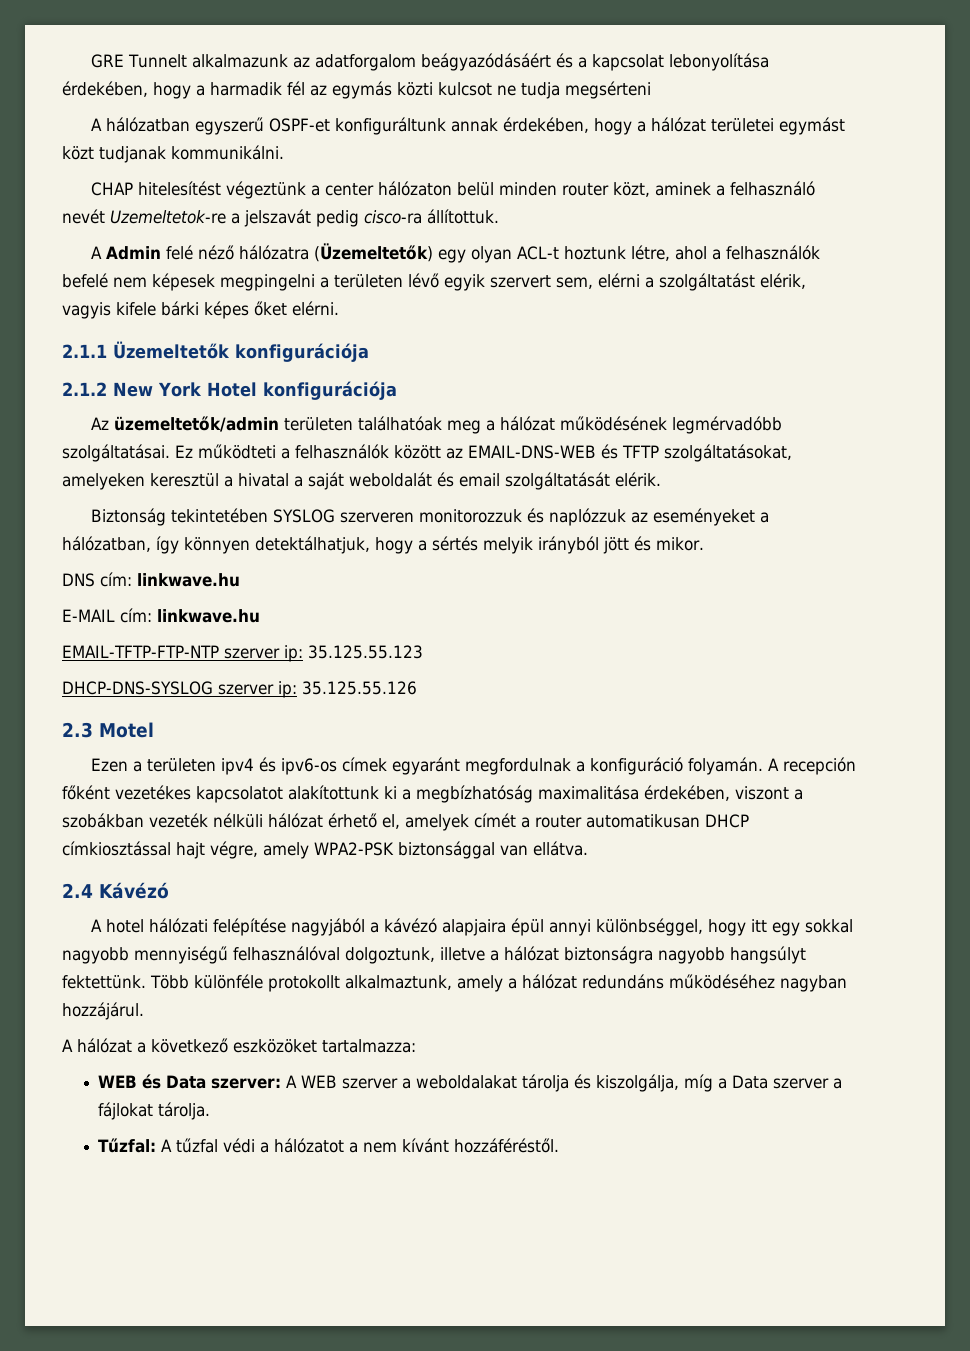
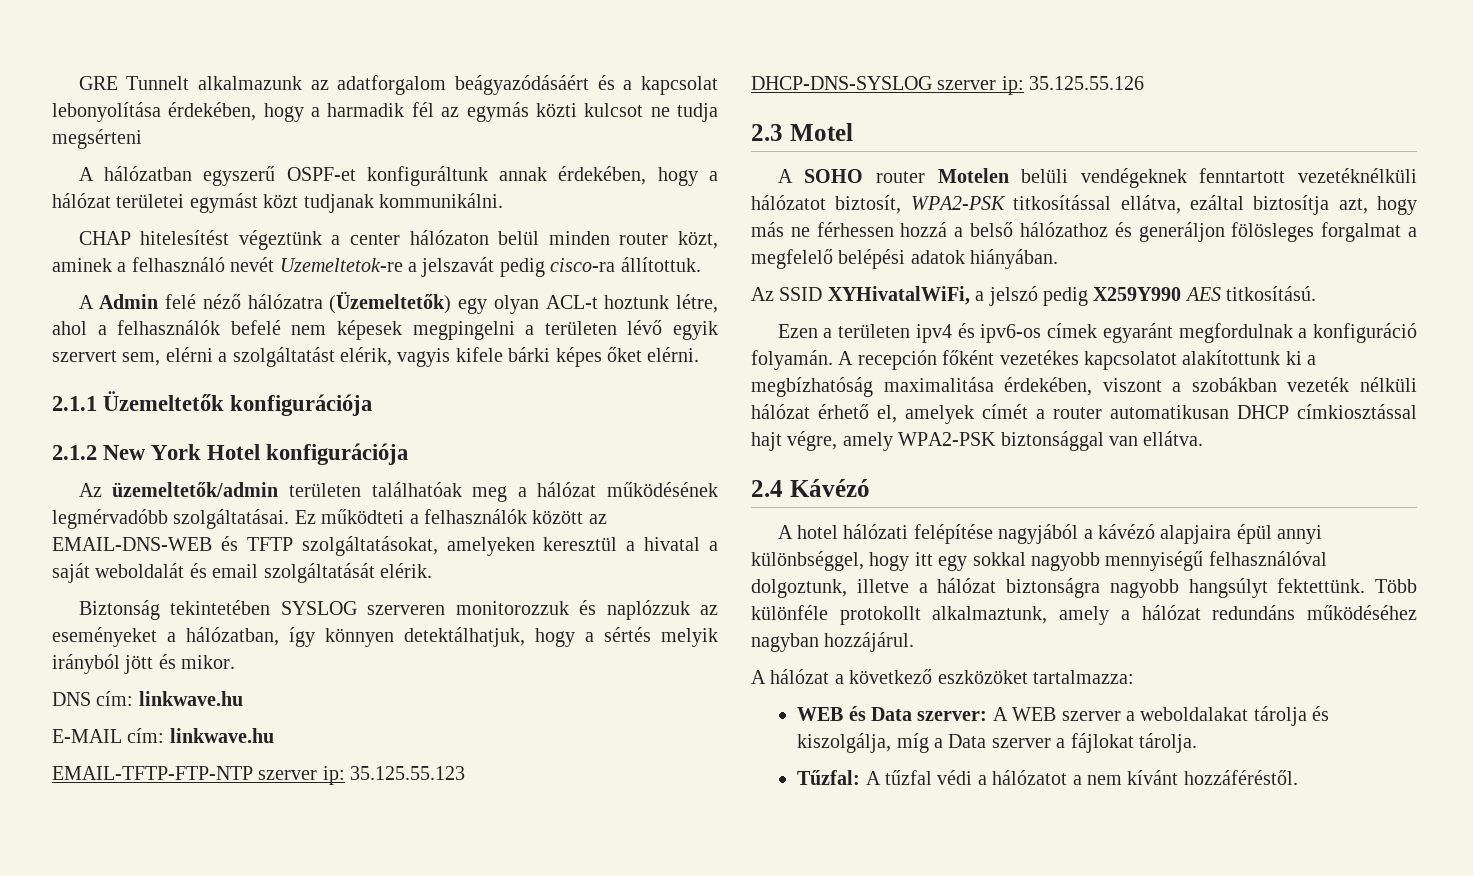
+ A SOHO router Motelen belüli vendégeknek fenntartott vezetéknélküli hálózatot biztosít, WPA2-PSK titkosítással ellátva, ezáltal biztosítja azt, hogy más ne férhessen hozzá a belső hálózathoz és generáljon fölösleges forgalmat a megfelelő belépési adatok hiányában.
+ Az SSID XYHivatalWiFi, a jelszó pedig X259Y990 AES titkosítású.

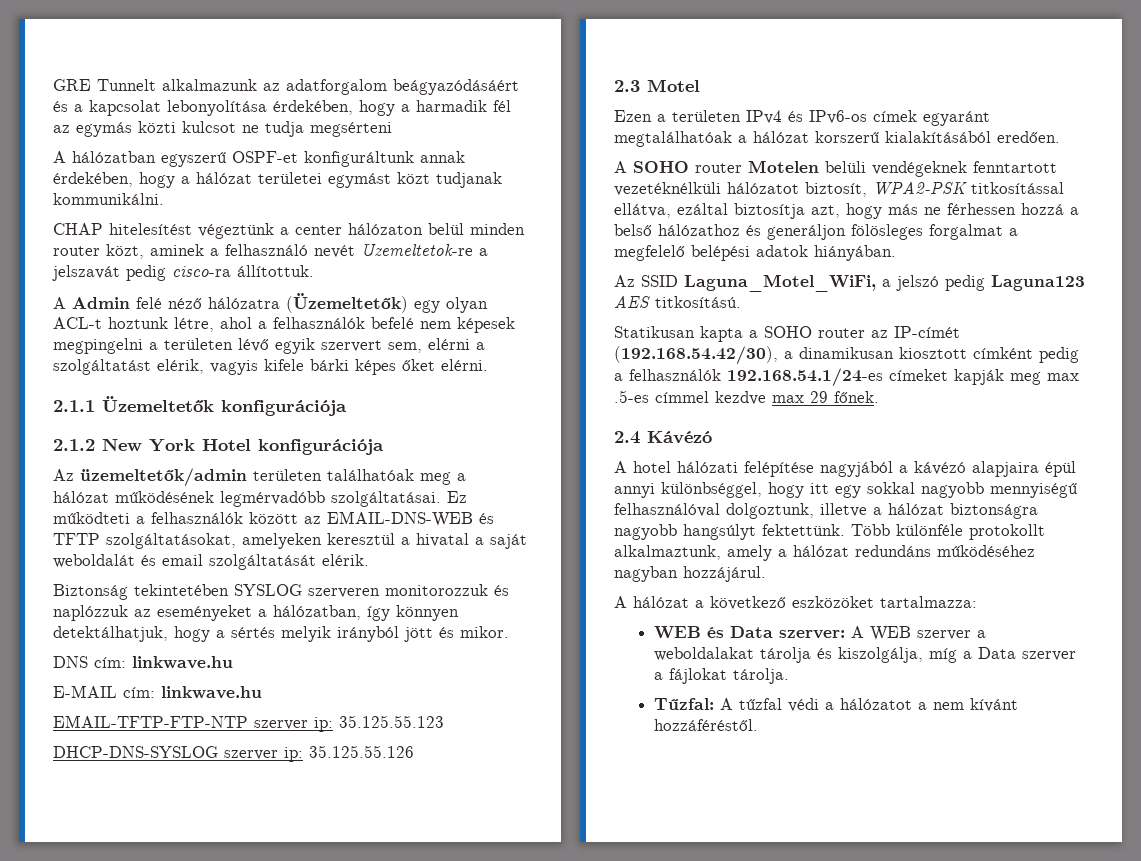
+ Ezen a területen IPv4 és IPv6-os címek egyaránt megtalálhatóak a hálózat korszerű kialakításából eredően.
- Az SSID XYHivatalWiFi, a jelszó pedig X259Y990 AES titkosítású.
+ Az SSID Laguna_Motel_WiFi, a jelszó pedig Laguna123 AES titkosítású.
- Ezen a területen ipv4 és ipv6-os címek egyaránt megfordulnak a konfiguráció folyamán. A recepción főként vezetékes kapcsolatot alakítottunk ki a megbízhatóság maximalitása érdekében, viszont a szobákban vezeték nélküli hálózat érhető el, amelyek címét a router automatikusan DHCP címkiosztással hajt végre, amely WPA2-PSK biztonsággal van ellátva.
+ Statikusan kapta a SOHO router az IP-címét (192.168.54.42/30), a dinamikusan kiosztott címként pedig a felhasználók 192.168.54.1/24-es címeket kapják meg max .5-es címmel kezdve max 29 főnek.

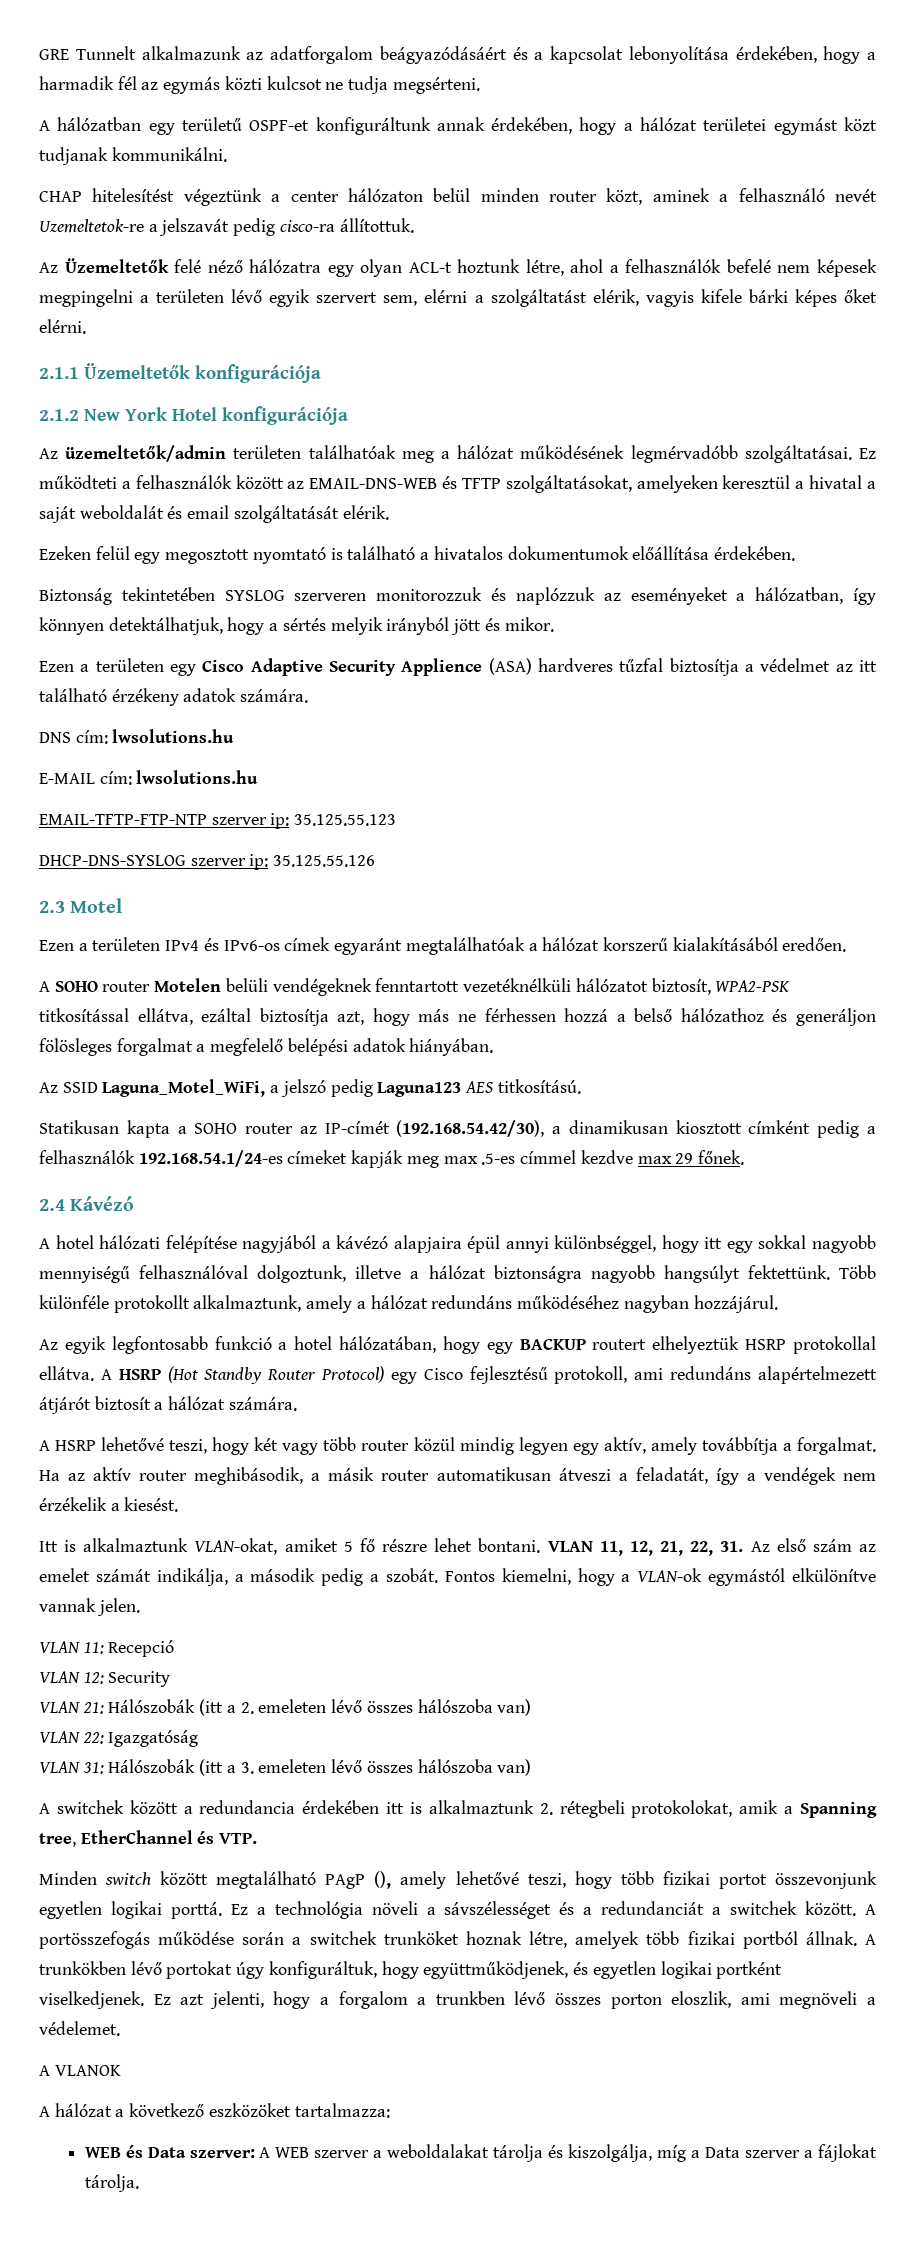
- GRE Tunnelt alkalmazunk az adatforgalom beágyazódásáért és a kapcsolat lebonyolítása érdekében, hogy a harmadik fél az egymás közti kulcsot ne tudja megsérteni
+ GRE Tunnelt alkalmazunk az adatforgalom beágyazódásáért és a kapcsolat lebonyolítása érdekében, hogy a harmadik fél az egymás közti kulcsot ne tudja megsérteni.
- A hálózatban egyszerű OSPF-et konfiguráltunk annak érdekében, hogy a hálózat területei egymást közt tudjanak kommunikálni.
+ A hálózatban egy területű OSPF-et konfiguráltunk annak érdekében, hogy a hálózat területei egymást közt tudjanak kommunikálni.
- A Admin felé néző hálózatra (Üzemeltetők) egy olyan ACL-t hoztunk létre, ahol a felhasználók befelé nem képesek megpingelni a területen lévő egyik szervert sem, elérni a szolgáltatást elérik, vagyis kifele bárki képes őket elérni.
+ Az Üzemeltetők felé néző hálózatra egy olyan ACL-t hoztunk létre, ahol a felhasználók befelé nem képesek megpingelni a területen lévő egyik szervert sem, elérni a szolgáltatást elérik, vagyis kifele bárki képes őket elérni.
+ Ezeken felül egy megosztott nyomtató is található a hivatalos dokumentumok előállítása érdekében.
+ Ezen a területen egy Cisco Adaptive Security Applience (ASA) hardveres tűzfal biztosítja a védelmet az itt található érzékeny adatok számára.
- DNS cím: linkwave.hu
+ DNS cím: lwsolutions.hu
- E-MAIL cím: linkwave.hu
+ E-MAIL cím: lwsolutions.hu
+ Az egyik legfontosabb funkció a hotel hálózatában, hogy egy BACKUP routert elhelyeztük HSRP protokollal ellátva. A HSRP (Hot Standby Router Protocol) egy Cisco fejlesztésű protokoll, ami redundáns alapértelmezett átjárót biztosít a hálózat számára.
+ A HSRP lehetővé teszi, hogy két vagy több router közül mindig legyen egy aktív, amely továbbítja a forgalmat. Ha az aktív router meghibásodik, a másik router automatikusan átveszi a feladatát, így a vendégek nem érzékelik a kiesést.
+ Itt is alkalmaztunk VLAN-okat, amiket 5 fő részre lehet bontani. VLAN 11, 12, 21, 22, 31. Az első szám az emelet számát indikálja, a második pedig a szobát. Fontos kiemelni, hogy a VLAN-ok egymástól elkülönítve vannak jelen.
+ VLAN 11: Recepció
+ VLAN 12: Security
+ VLAN 21: Hálószobák (itt a 2. emeleten lévő összes hálószoba van)
+ VLAN 22: Igazgatóság
+ VLAN 31: Hálószobák (itt a 3. emeleten lévő összes hálószoba van)
+ A switchek között a redundancia érdekében itt is alkalmaztunk 2. rétegbeli protokolokat, amik a Spanning tree, EtherChannel és VTP.
+ Minden switch között megtalálható PAgP (), amely lehetővé teszi, hogy több fizikai portot összevonjunk egyetlen logikai porttá. Ez a technológia növeli a sávszélességet és a redundanciát a switchek között. A portösszefogás működése során a switchek trunköket hoznak létre, amelyek több fizikai portból állnak. A trunkökben lévő portokat úgy konfiguráltuk, hogy együttműködjenek, és egyetlen logikai portként viselkedjenek. Ez azt jelenti, hogy a forgalom a trunkben lévő összes porton eloszlik, ami megnöveli a védelemet.
+ A VLANOK
- Tűzfal: A tűzfal védi a hálózatot a nem kívánt hozzáféréstől.

